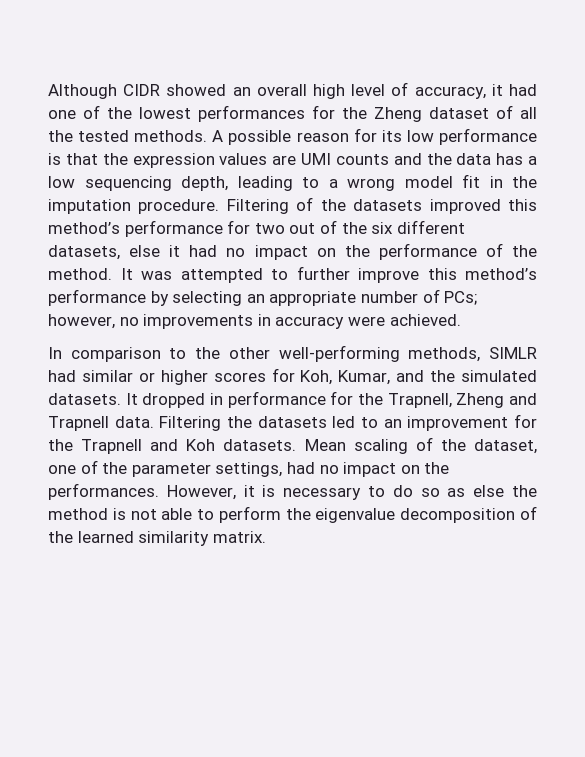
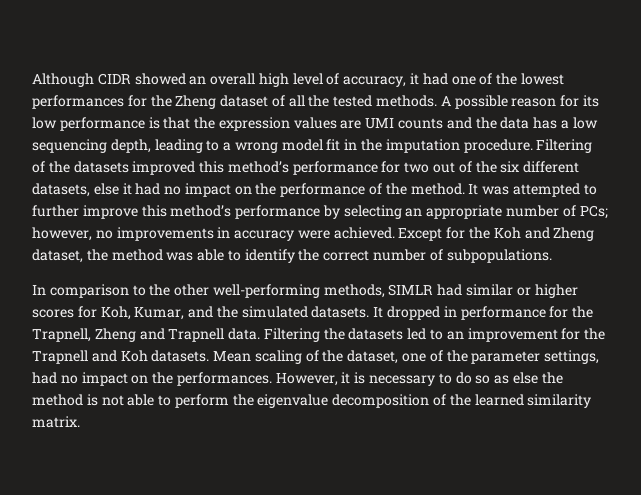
+ Except for the Koh and Zheng dataset, the method was able to identify the correct number of subpopulations.

